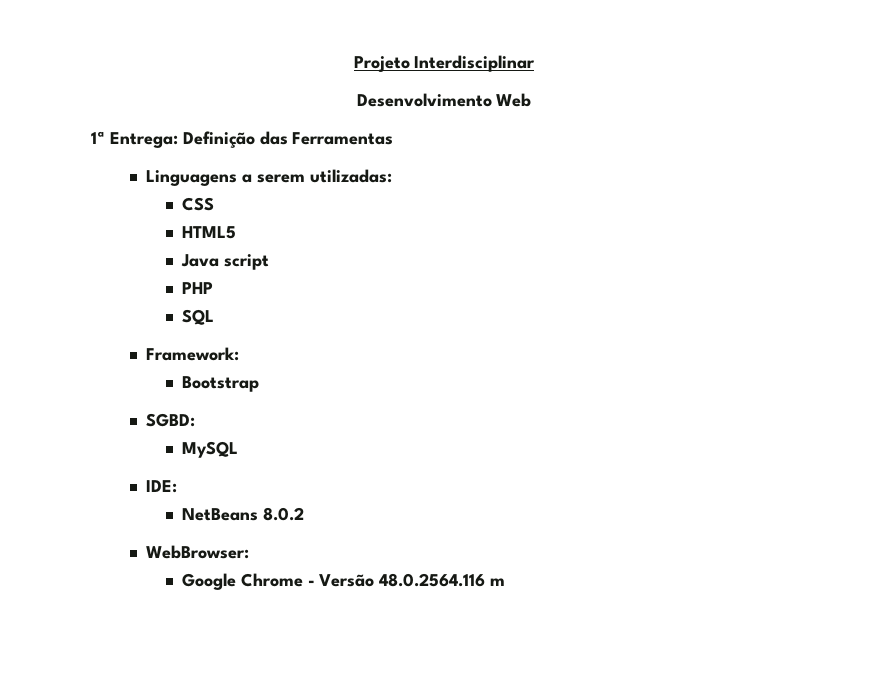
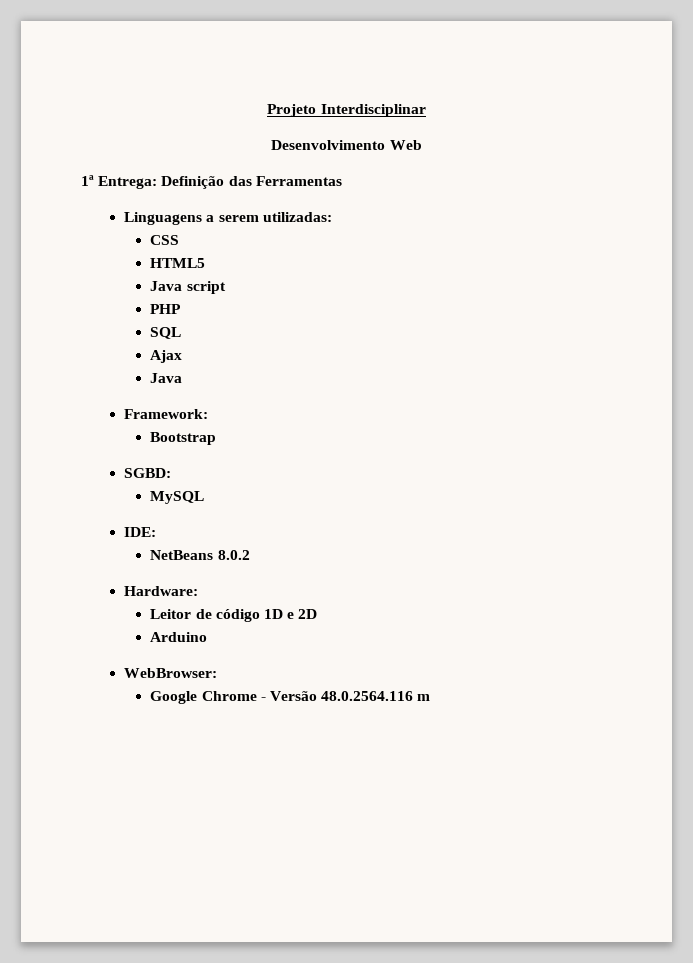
+ Ajax
+ Java
+ Hardware:
+ Leitor de código 1D e 2D
+ Arduino

